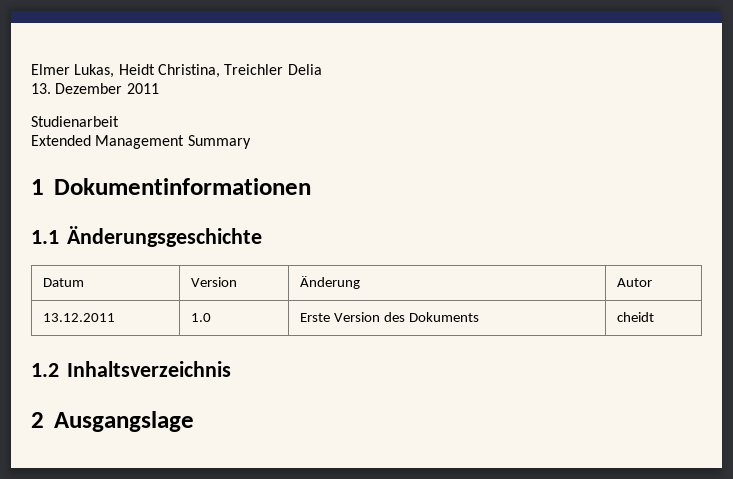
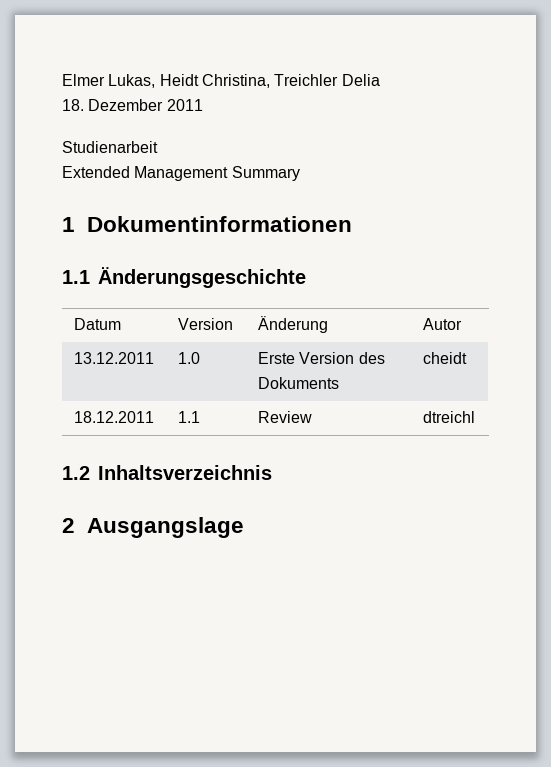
- 13. Dezember 2011
+ 18. Dezember 2011
+ 18.12.2011 | 1.1 | Review | dtreichl

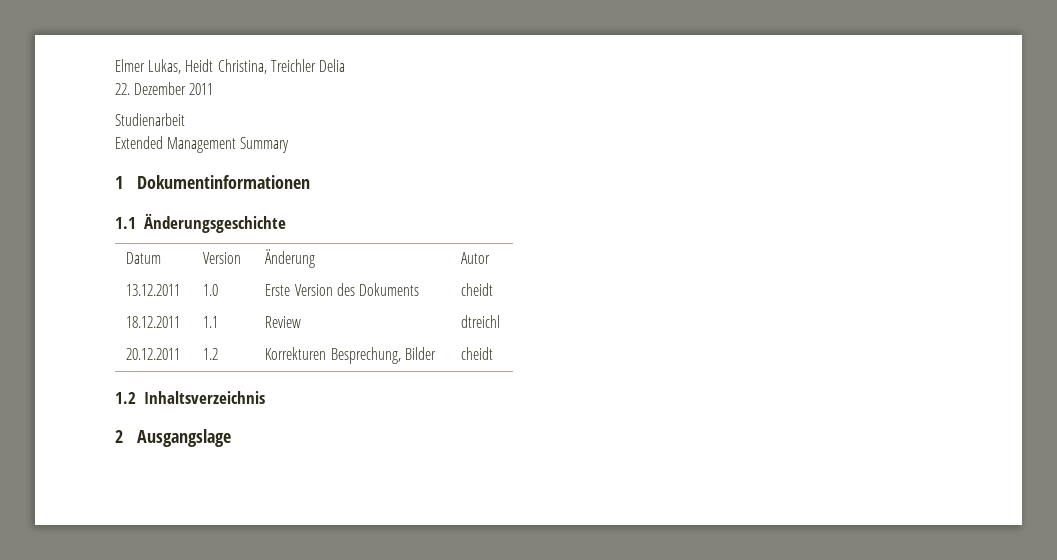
- 18. Dezember 2011
+ 22. Dezember 2011
+ 20.12.2011 | 1.2 | Korrekturen Besprechung, Bilder | cheidt

